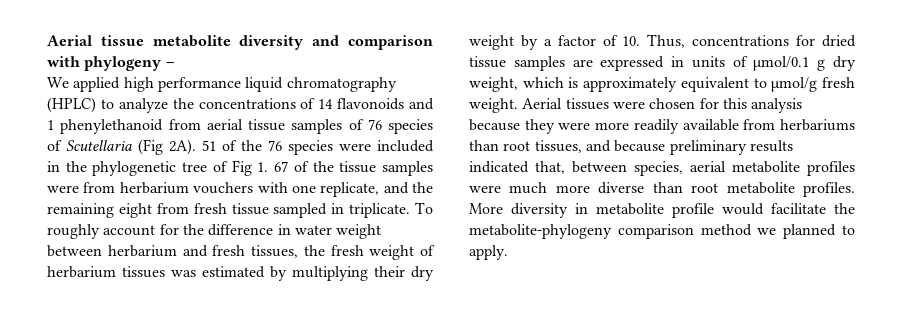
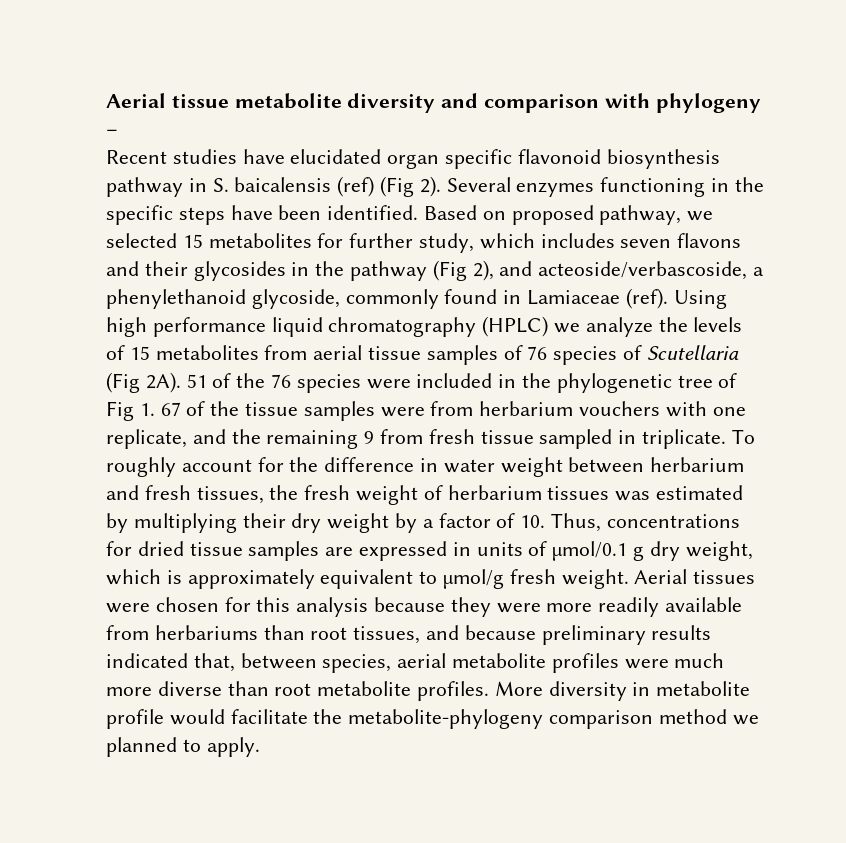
- We applied high performance liquid chromatography (HPLC) to analyze the concentrations of 14 flavonoids and 1 phenylethanoid from aerial tissue samples of 76 species of Scutellaria (Fig 2A).
+ Recent studies have elucidated organ specific flavonoid biosynthesis pathway in S. baicalensis (ref) (Fig 2). Several enzymes functioning in the specific steps have been identified. Based on proposed pathway, we selected 15 metabolites for further study, which includes seven flavons and their glycosides in the pathway (Fig 2), and acteoside/verbascoside, a phenylethanoid glycoside, commonly found in Lamiaceae (ref). Using high performance liquid chromatography (HPLC) we analyze the levels of 15 metabolites from aerial tissue samples of 76 species of Scutellaria (Fig 2A).
- 51 of the 76 species were included in the phylogenetic tree of Fig 1. 67 of the tissue samples were from herbarium vouchers with one replicate, and the remaining eight from fresh tissue sampled in triplicate.
+ 51 of the 76 species were included in the phylogenetic tree of Fig 1. 67 of the tissue samples were from herbarium vouchers with one replicate, and the remaining 9 from fresh tissue sampled in triplicate.

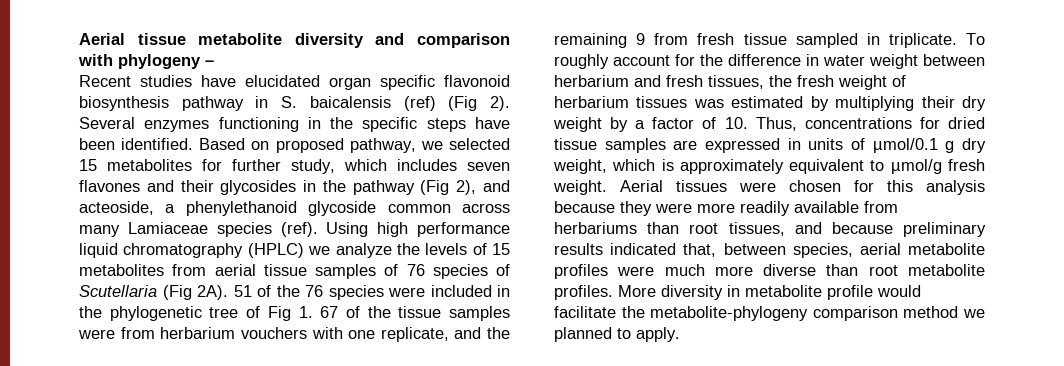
- Based on proposed pathway, we selected 15 metabolites for further study, which includes seven flavons and their glycosides in the pathway (Fig 2), and acteoside/verbascoside, a phenylethanoid glycoside, commonly found in Lamiaceae (ref).
+ Based on proposed pathway, we selected 15 metabolites for further study, which includes seven flavones and their glycosides in the pathway (Fig 2), and acteoside, a phenylethanoid glycoside common across many Lamiaceae species (ref).

